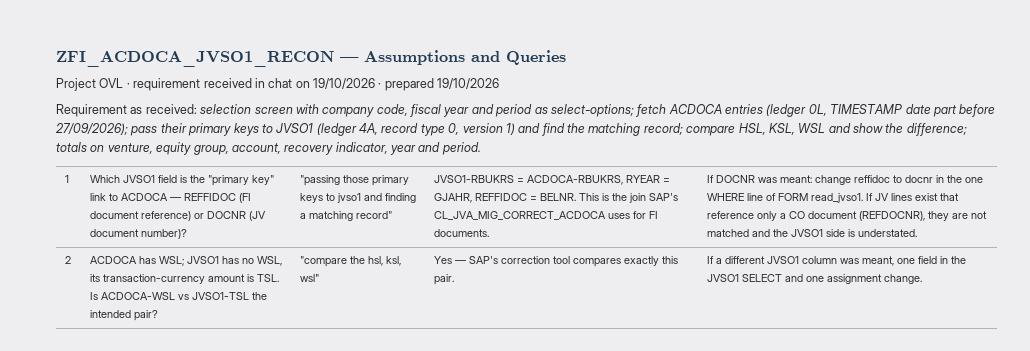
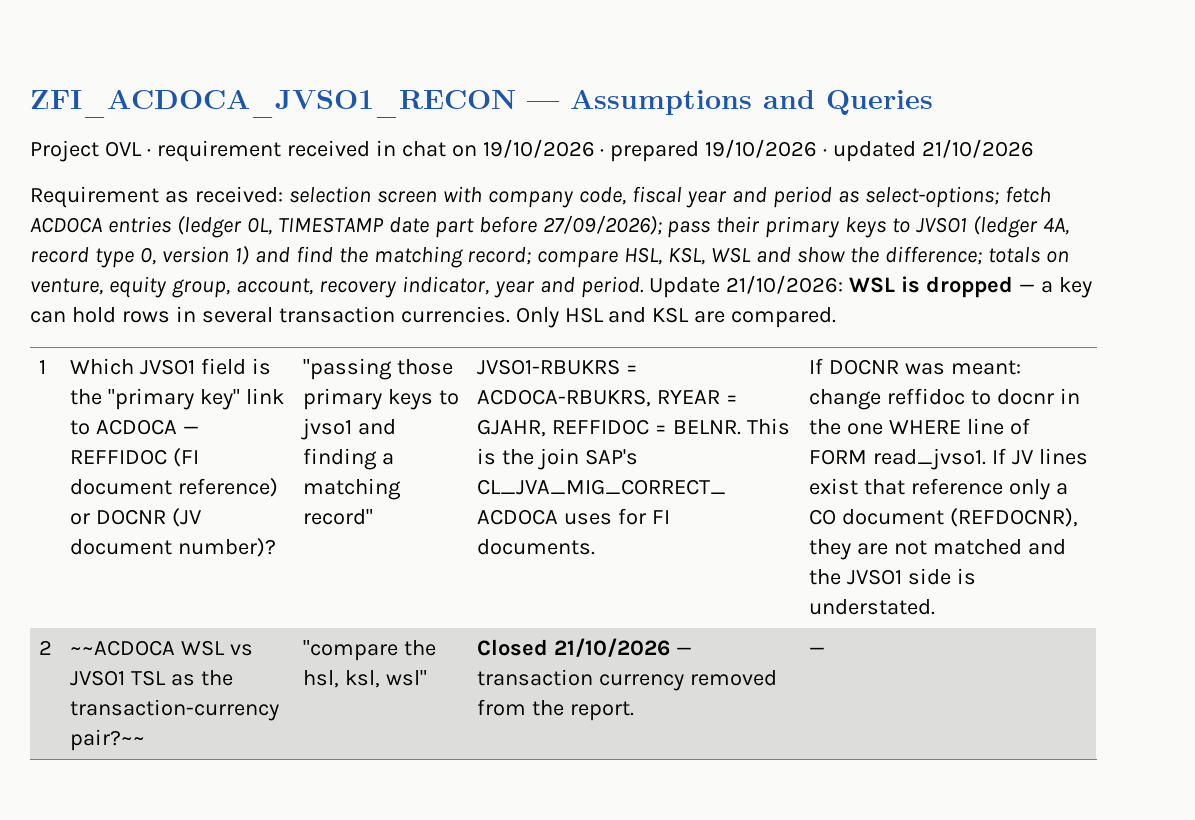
- Project OVL · requirement received in chat on 19/10/2026 · prepared 19/10/2026
+ Project OVL · requirement received in chat on 19/10/2026 · prepared 19/10/2026 · updated 21/10/2026
+ Update 21/10/2026: WSL is dropped — a key can hold rows in several transaction currencies. Only HSL and KSL are compared.
- ACDOCA has WSL; JVSO1 has no WSL, its transaction-currency amount is TSL. Is ACDOCA-WSL vs JVSO1-TSL the intended pair?
+ ~~ACDOCA WSL vs JVSO1 TSL as the transaction-currency pair?~~
- Yes — SAP's correction tool compares exactly this pair. | If a different JVSO1 column was meant, one field in the JVSO1 SELECT and one assignment change.
+ Closed 21/10/2026 — transaction currency removed from the report. | —

